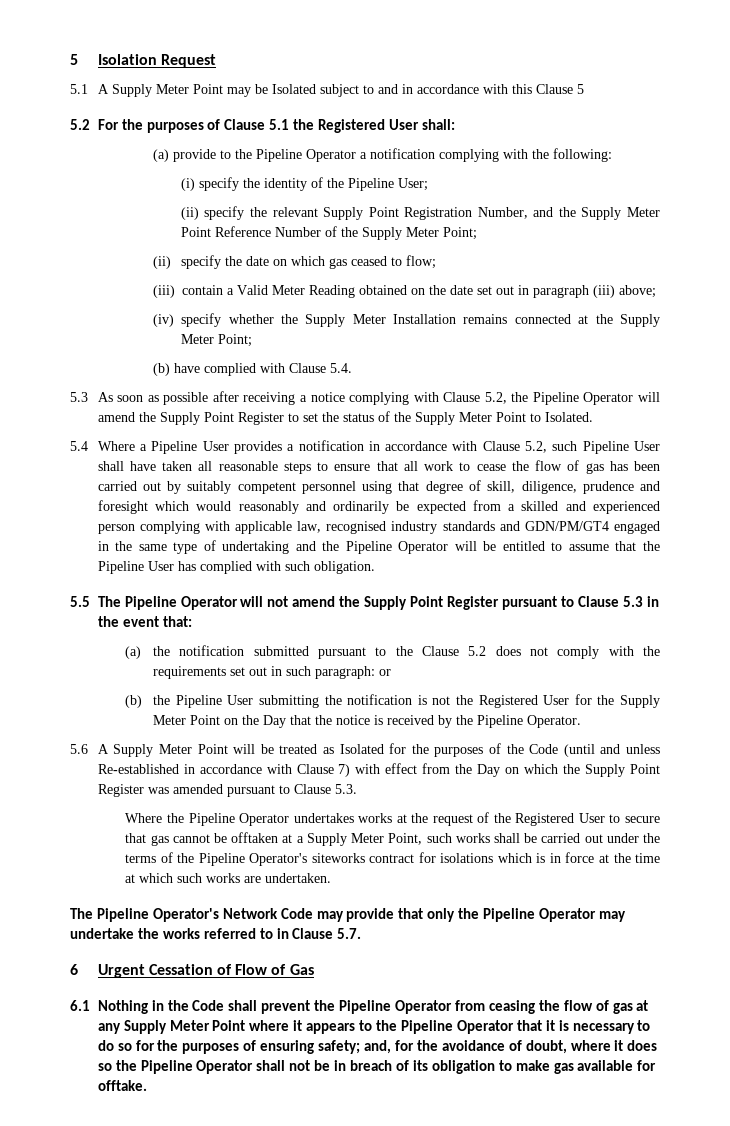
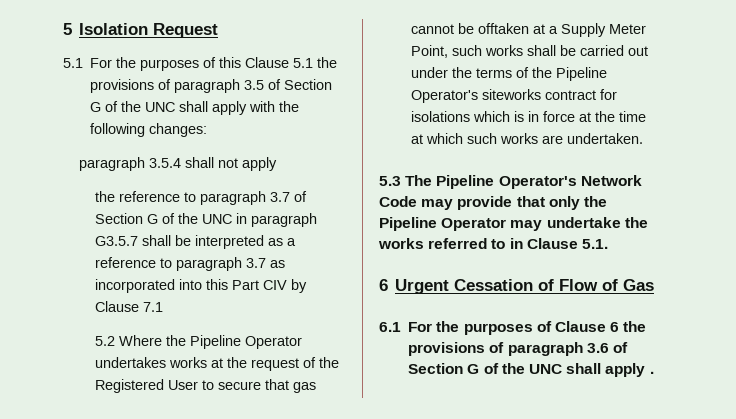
- 5.1 A Supply Meter Point may be Isolated subject to and in accordance with this Clause 5
- 5.2 For the purposes of Clause 5.1 the Registered User shall:
- (a) provide to the Pipeline Operator a notification complying with the following:
- (i) specify the identity of the Pipeline User;
- (ii) specify the relevant Supply Point Registration Number, and the Supply Meter Point Reference Number of the Supply Meter Point;
- (ii) specify the date on which gas ceased to flow;
- (iii) contain a Valid Meter Reading obtained on the date set out in paragraph (iii) above;
- (iv) specify whether the Supply Meter Installation remains connected at the Supply Meter Point;
- (b) have complied with Clause 5.4.
- 5.3 As soon as possible after receiving a notice complying with Clause 5.2, the Pipeline Operator will amend the Supply Point Register to set the status of the Supply Meter Point to Isolated.
- 5.4 Where a Pipeline User provides a notification in accordance with Clause 5.2, such Pipeline User shall have taken all reasonable steps to ensure that all work to cease the flow of gas has been carried out by suitably competent personnel using that degree of skill, diligence, prudence and foresight which would reasonably and ordinarily be expected from a skilled and experienced person complying with applicable law, recognised industry standards and GDN/PM/GT4 engaged in the same type of undertaking and the Pipeline Operator will be entitled to assume that the Pipeline User has complied with such obligation.
- 5.5 The Pipeline Operator will not amend the Supply Point Register pursuant to Clause 5.3 in the event that:
- (a) the notification submitted pursuant to the Clause 5.2 does not comply with the requirements set out in such paragraph: or
- (b) the Pipeline User submitting the notification is not the Registered User for the Supply Meter Point on the Day that the notice is received by the Pipeline Operator.
- 5.6 A Supply Meter Point will be treated as Isolated for the purposes of the Code (until and unless Re-established in accordance with Clause 7) with effect from the Day on which the Supply Point Register was amended pursuant to Clause 5.3.
- Where the Pipeline Operator undertakes works at the request of the Registered User to secure that gas cannot be offtaken at a Supply Meter Point, such works shall be carried out under the terms of the Pipeline Operator's siteworks contract for isolations which is in force at the time at which such works are undertaken.
+ 5.1 For the purposes of this Clause 5.1 the provisions of paragraph 3.5 of Section G of the UNC shall apply with the following changes:
+ paragraph 3.5.4 shall not apply
+ the reference to paragraph 3.7 of Section G of the UNC in paragraph G3.5.7 shall be interpreted as a reference to paragraph 3.7 as incorporated into this Part CIV by Clause 7.1
+ 5.2 Where the Pipeline Operator undertakes works at the request of the Registered User to secure that gas cannot be offtaken at a Supply Meter Point, such works shall be carried out under the terms of the Pipeline Operator's siteworks contract for isolations which is in force at the time at which such works are undertaken.
- The Pipeline Operator's Network Code may provide that only the Pipeline Operator may undertake the works referred to in Clause 5.7.
+ 5.3 The Pipeline Operator's Network Code may provide that only the Pipeline Operator may undertake the works referred to in Clause 5.1.
- 6.1 Nothing in the Code shall prevent the Pipeline Operator from ceasing the flow of gas at any Supply Meter Point where it appears to the Pipeline Operator that it is necessary to do so for the purposes of ensuring safety; and, for the avoidance of doubt, where it does so the Pipeline Operator shall not be in breach of its obligation to make gas available for offtake.
+ 6.1 For the purposes of Clause 6 the provisions of paragraph 3.6 of Section G of the UNC shall apply .

